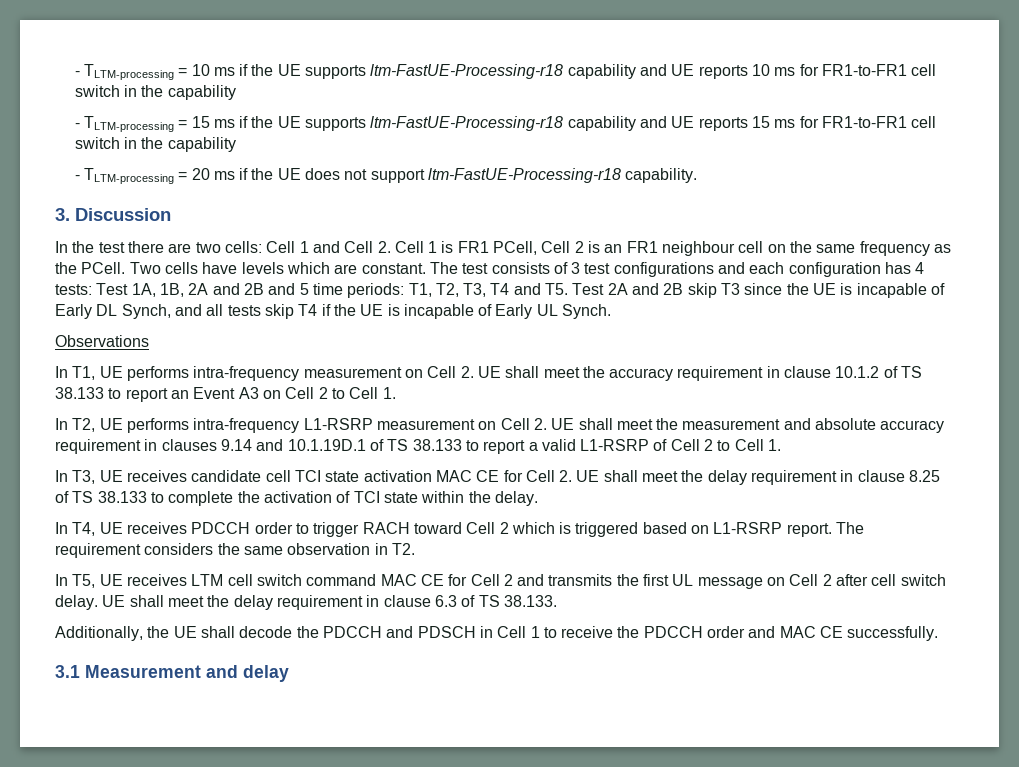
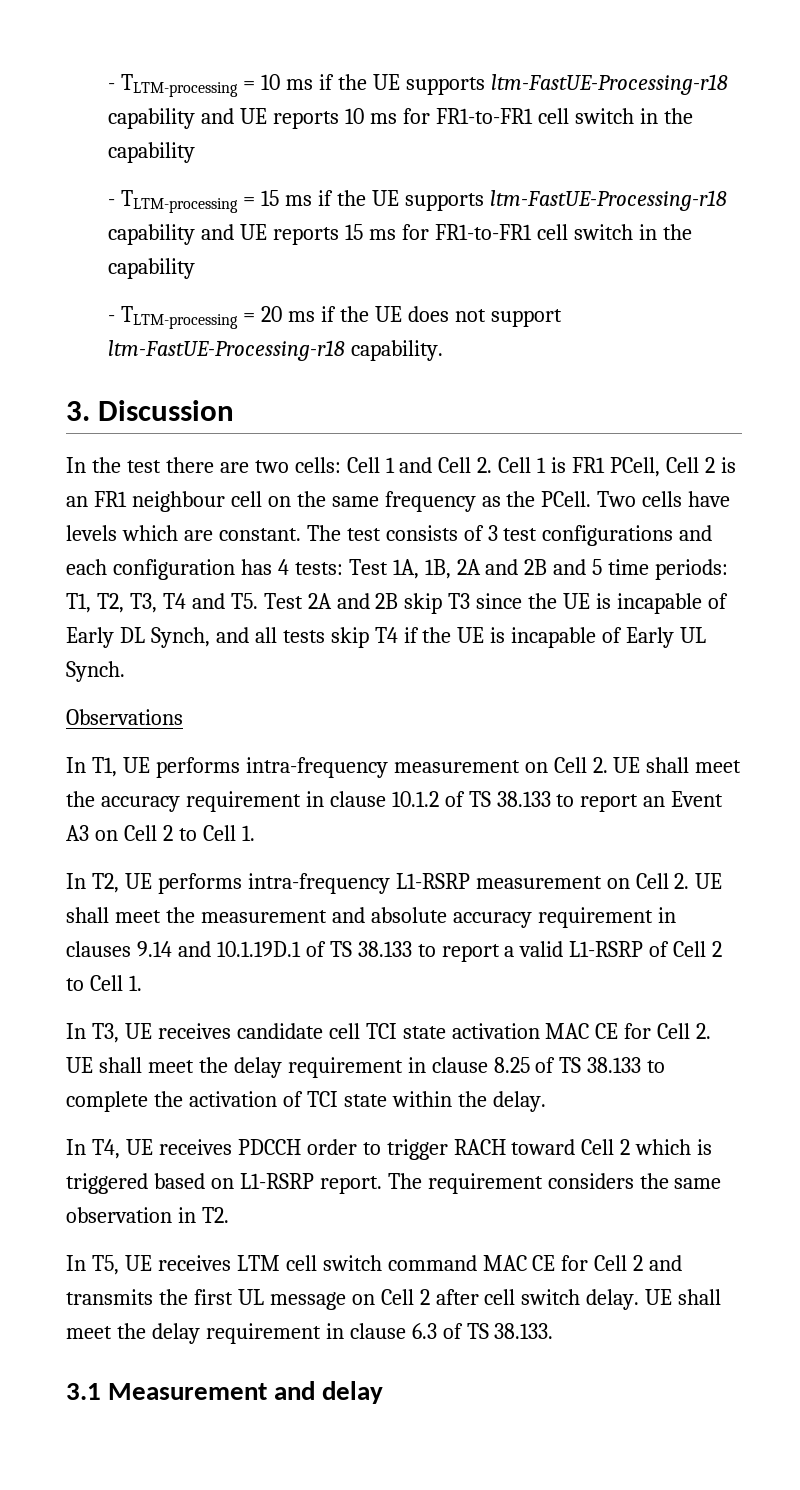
- Additionally, the UE shall decode the PDCCH and PDSCH in Cell 1 to receive the PDCCH order and MAC CE successfully.

